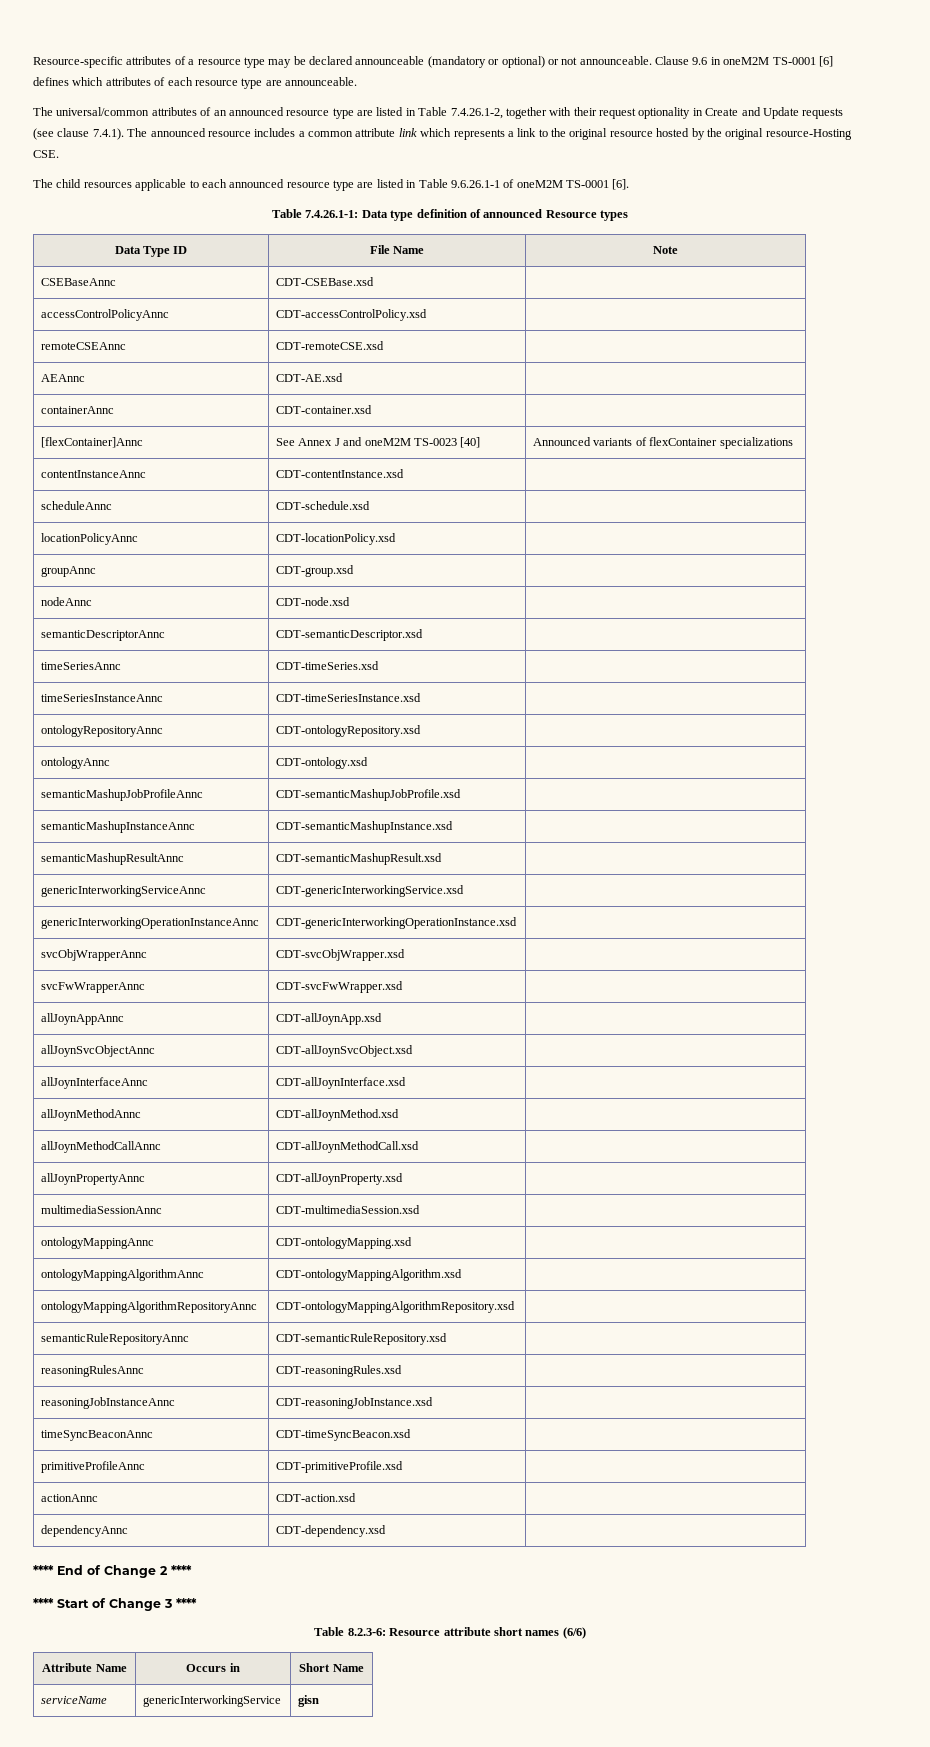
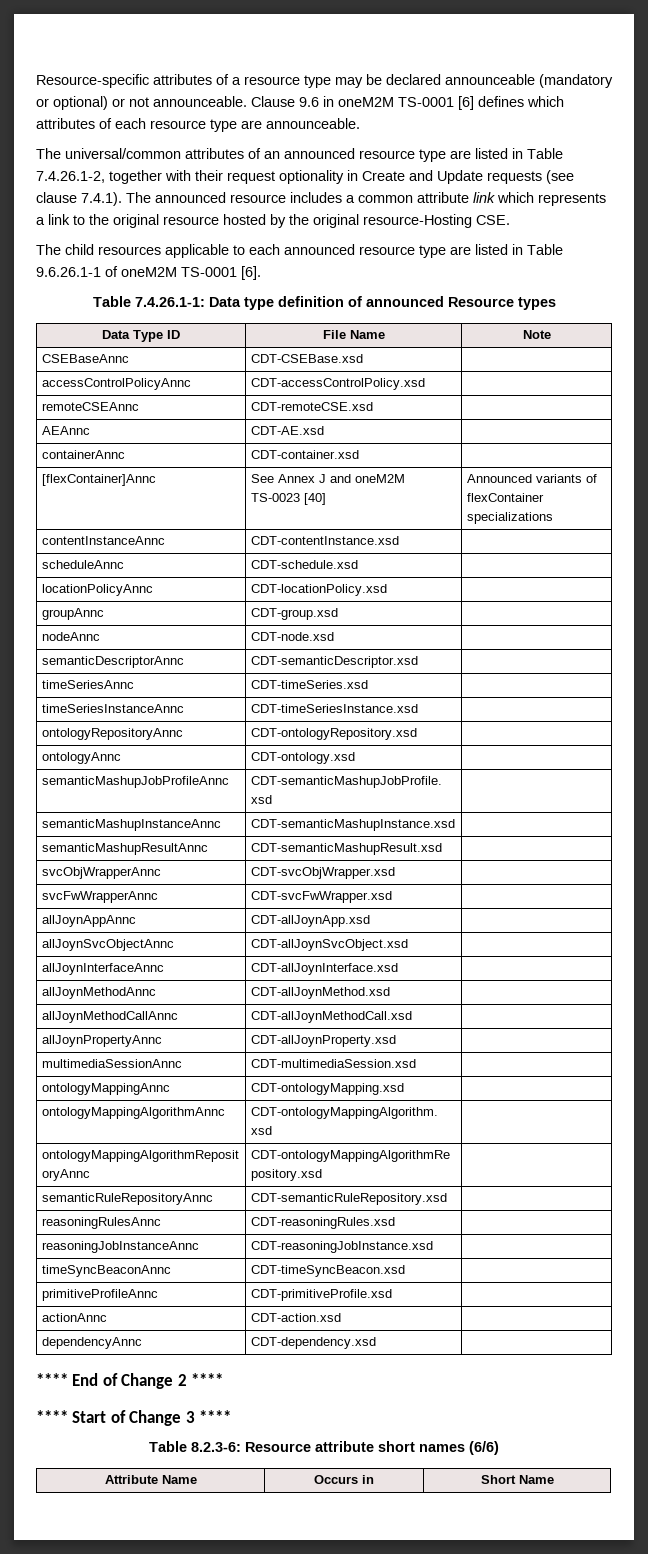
- genericInterworkingServiceAnnc | CDT-genericInterworkingService.xsd |
- genericInterworkingOperationInstanceAnnc | CDT-genericInterworkingOperationInstance.xsd |
- serviceName | genericInterworkingService | gisn

